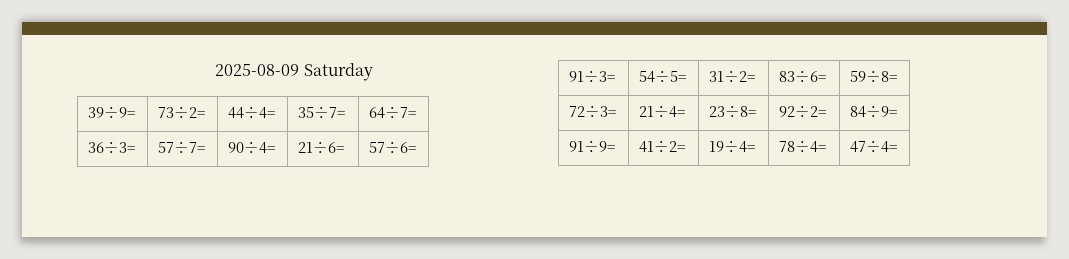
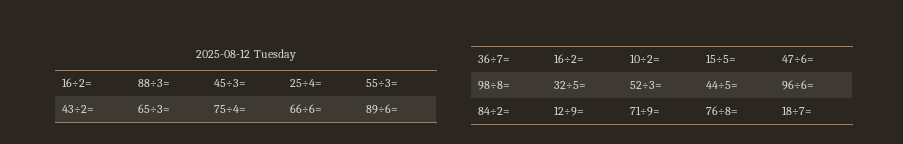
- 2025-08-09 Saturday
- 39÷9= | 73÷2= | 44÷4= | 35÷7= | 64÷7=
- 36÷3= | 57÷7= | 90÷4= | 21÷6= | 57÷6=
- 91÷3= | 54÷5= | 31÷2= | 83÷6= | 59÷8=
- 72÷3= | 21÷4= | 23÷8= | 92÷2= | 84÷9=
- 91÷9= | 41÷2= | 19÷4= | 78÷4= | 47÷4=
+ 2025-08-12 Tuesday
+ 16÷2= | 88÷3= | 45÷3= | 25÷4= | 55÷3=
+ 43÷2= | 65÷3= | 75÷4= | 66÷6= | 89÷6=
+ 36÷7= | 16÷2= | 10÷2= | 15÷5= | 47÷6=
+ 98÷8= | 32÷5= | 52÷3= | 44÷5= | 96÷6=
+ 84÷2= | 12÷9= | 71÷9= | 76÷8= | 18÷7=

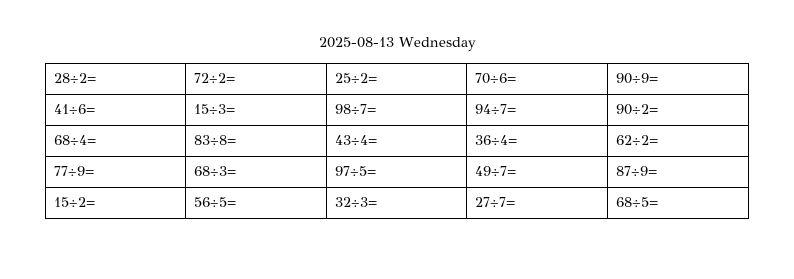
- 2025-08-12 Tuesday
- 16÷2= | 88÷3= | 45÷3= | 25÷4= | 55÷3=
- 43÷2= | 65÷3= | 75÷4= | 66÷6= | 89÷6=
- 36÷7= | 16÷2= | 10÷2= | 15÷5= | 47÷6=
- 98÷8= | 32÷5= | 52÷3= | 44÷5= | 96÷6=
- 84÷2= | 12÷9= | 71÷9= | 76÷8= | 18÷7=
+ 2025-08-13 Wednesday
+ 28÷2= | 72÷2= | 25÷2= | 70÷6= | 90÷9=
+ 41÷6= | 15÷3= | 98÷7= | 94÷7= | 90÷2=
+ 68÷4= | 83÷8= | 43÷4= | 36÷4= | 62÷2=
+ 77÷9= | 68÷3= | 97÷5= | 49÷7= | 87÷9=
+ 15÷2= | 56÷5= | 32÷3= | 27÷7= | 68÷5=

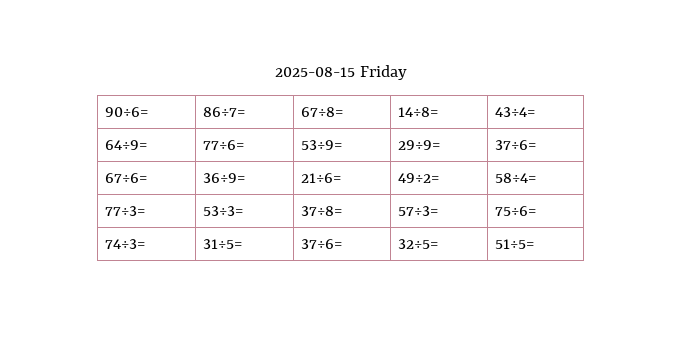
- 2025-08-13 Wednesday
- 28÷2= | 72÷2= | 25÷2= | 70÷6= | 90÷9=
- 41÷6= | 15÷3= | 98÷7= | 94÷7= | 90÷2=
- 68÷4= | 83÷8= | 43÷4= | 36÷4= | 62÷2=
- 77÷9= | 68÷3= | 97÷5= | 49÷7= | 87÷9=
- 15÷2= | 56÷5= | 32÷3= | 27÷7= | 68÷5=
+ 2025-08-15 Friday
+ 90÷6= | 86÷7= | 67÷8= | 14÷8= | 43÷4=
+ 64÷9= | 77÷6= | 53÷9= | 29÷9= | 37÷6=
+ 67÷6= | 36÷9= | 21÷6= | 49÷2= | 58÷4=
+ 77÷3= | 53÷3= | 37÷8= | 57÷3= | 75÷6=
+ 74÷3= | 31÷5= | 37÷6= | 32÷5= | 51÷5=

